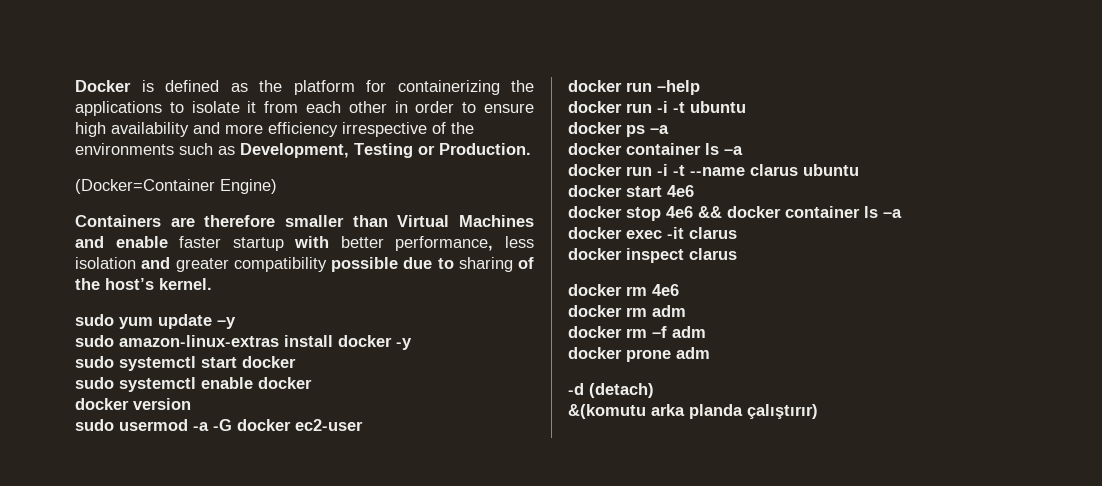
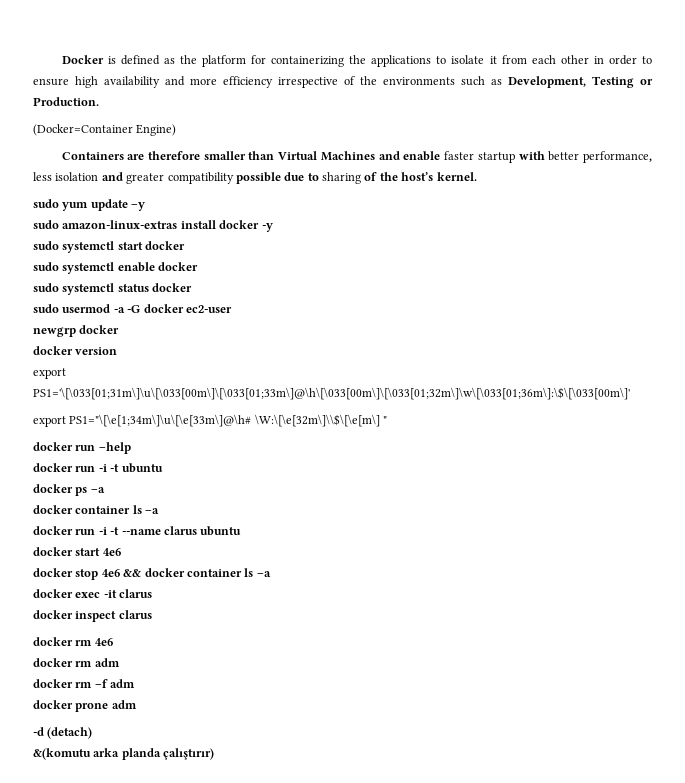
- docker version
+ sudo systemctl status docker
+ newgrp docker
+ docker version
+ export PS1='\[\033[01;31m\]\u\[\033[00m\]\[\033[01;33m\]@\h\[\033[00m\]\[\033[01;32m\]\w\[\033[01;36m\]:\$\[\033[00m\]'
+ export PS1="\[\e[1;34m\]\u\[\e[33m\]@\h# \W:\[\e[32m\]\\$\[\e[m\] "

